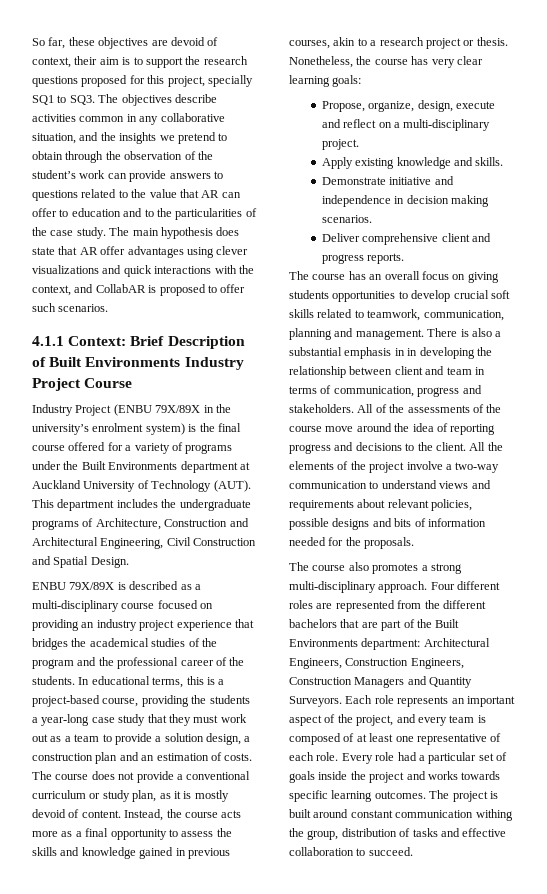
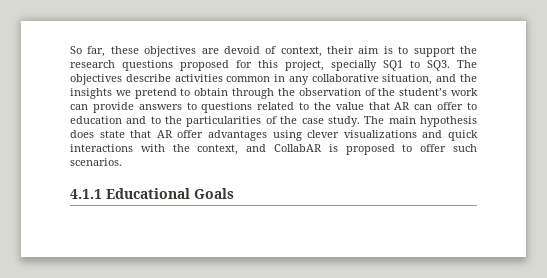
- 4.1.1 Context: Brief Description of Built Environments Industry Project Course
- Industry Project (ENBU 79X/89X in the university’s enrolment system) is the final course offered for a variety of programs under the Built Environments department at Auckland University of Technology (AUT). This department includes the undergraduate programs of Architecture, Construction and Architectural Engineering, Civil Construction and Spatial Design.
- ENBU 79X/89X is described as a multi-disciplinary course focused on providing an industry project experience that bridges the academical studies of the program and the professional career of the students. In educational terms, this is a project-based course, providing the students a year-long case study that they must work out as a team to provide a solution design, a construction plan and an estimation of costs. The course does not provide a conventional curriculum or study plan, as it is mostly devoid of content. Instead, the course acts more as a final opportunity to assess the skills and knowledge gained in previous courses, akin to a research project or thesis. Nonetheless, the course has very clear learning goals:
- Propose, organize, design, execute and reflect on a multi-disciplinary project.
- Apply existing knowledge and skills.
- Demonstrate initiative and independence in decision making scenarios.
- Deliver comprehensive client and progress reports.
- The course has an overall focus on giving students opportunities to develop crucial soft skills related to teamwork, communication, planning and management. There is also a substantial emphasis in in developing the relationship between client and team in terms of communication, progress and stakeholders. All of the assessments of the course move around the idea of reporting progress and decisions to the client. All the elements of the project involve a two-way communication to understand views and requirements about relevant policies, possible designs and bits of information needed for the proposals.
- The course also promotes a strong multi-disciplinary approach. Four different roles are represented from the different bachelors that are part of the Built Environments department: Architectural Engineers, Construction Engineers, Construction Managers and Quantity Surveyors. Each role represents an important aspect of the project, and every team is composed of at least one representative of each role. Every role had a particular set of goals inside the project and works towards specific learning outcomes. The project is built around constant communication withing the group, distribution of tasks and effective collaboration to succeed.
+ 4.1.1 Educational Goals

